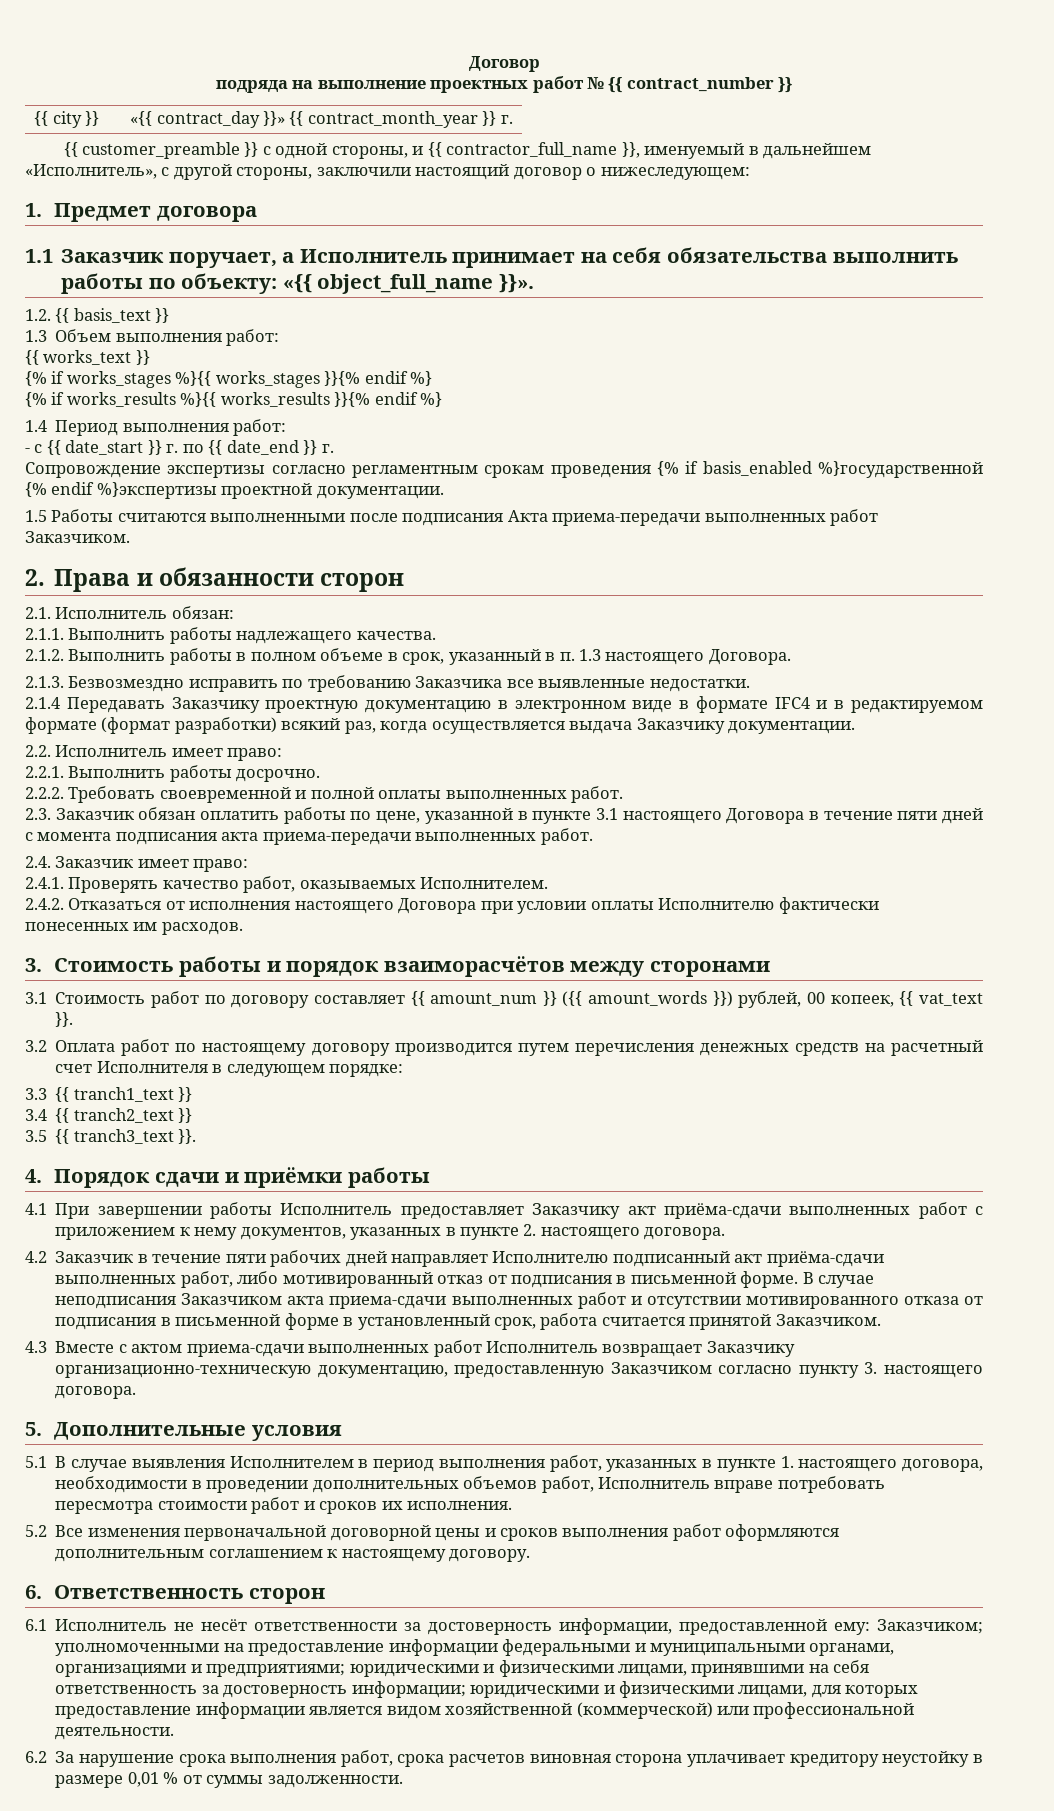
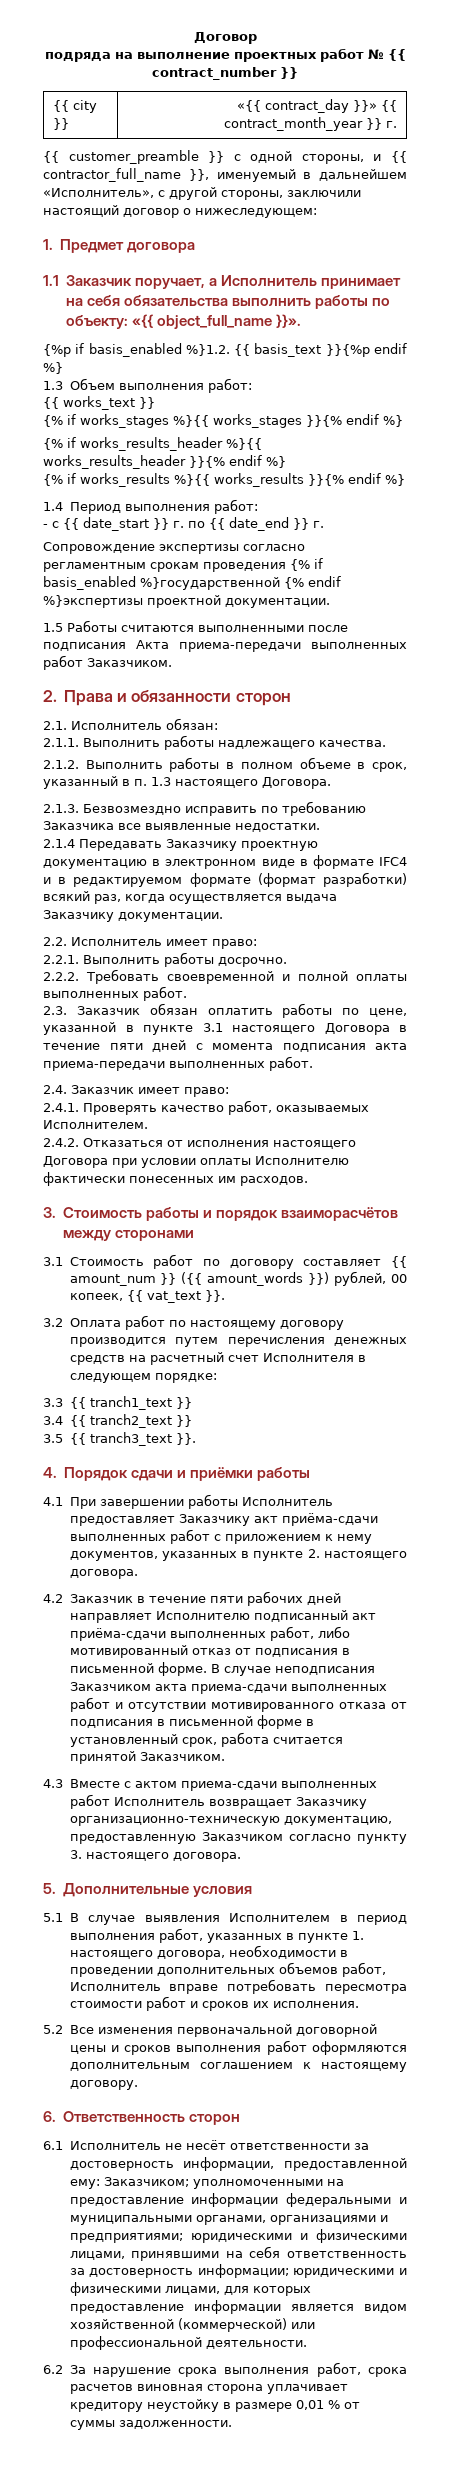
- 1.2. {{ basis_text }}
+ {%p if basis_enabled %}1.2. {{ basis_text }}{%p endif %}
+ {% if works_results_header %}{{ works_results_header }}{% endif %}

